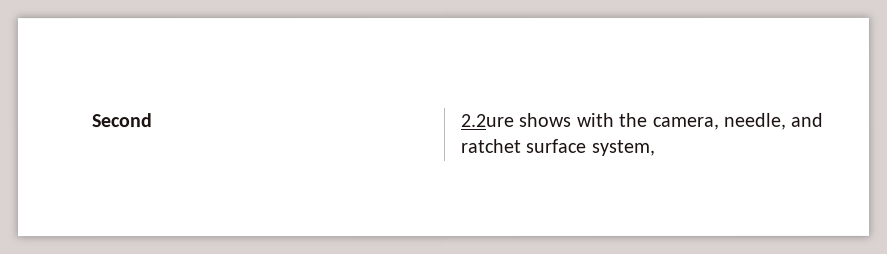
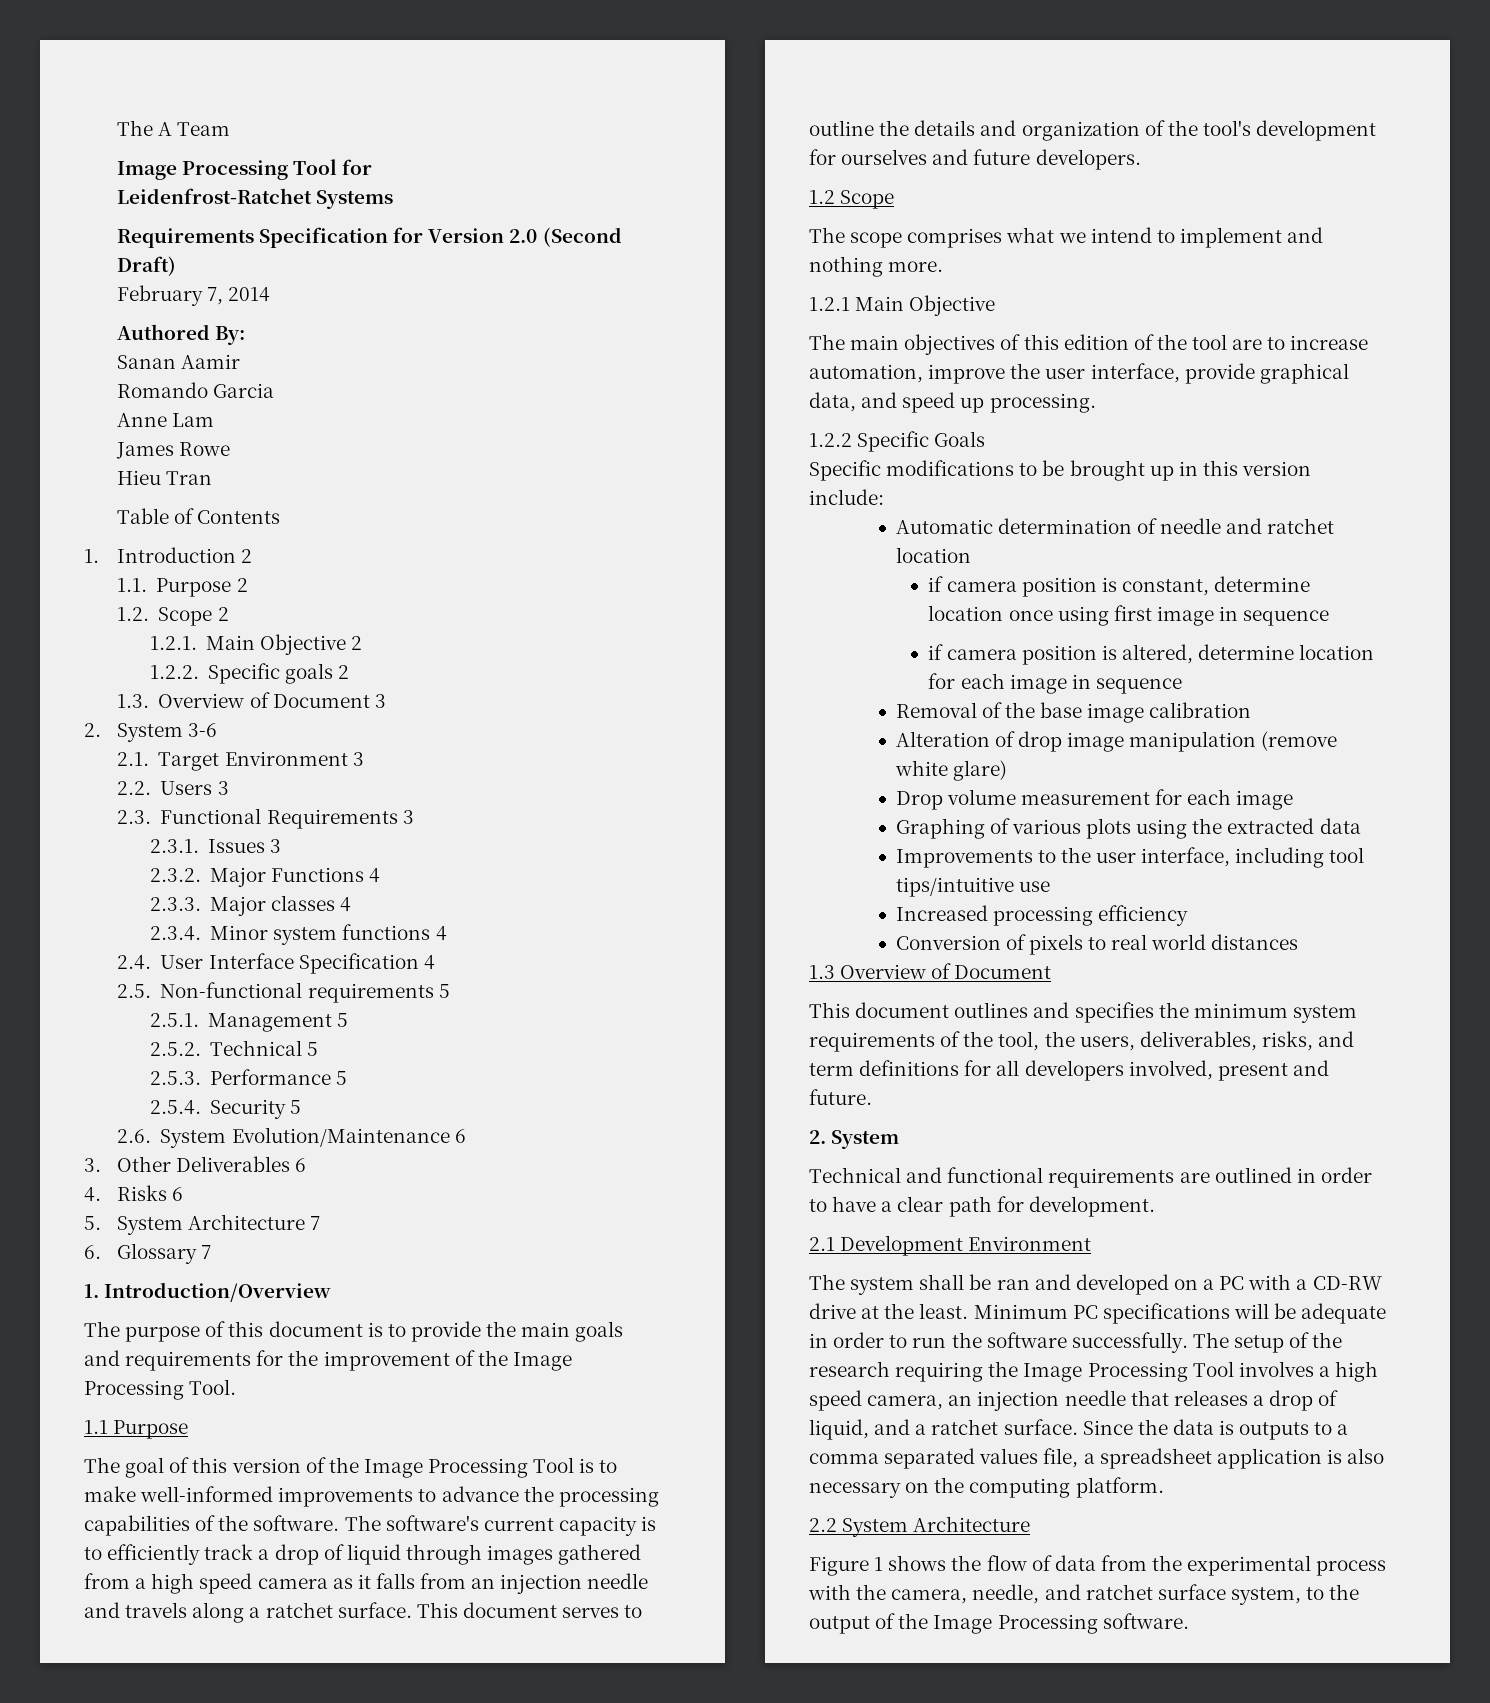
- Second
- 2.2ure shows with the camera, needle, and ratchet surface system,
+ The A Team
+ Image Processing Tool for
+ Leidenfrost-Ratchet Systems
+ Requirements Specification for Version 2.0 (Second Draft)
+ February 7, 2014
+ Authored By:
+ Sanan Aamir
+ Romando Garcia
+ Anne Lam
+ James Rowe
+ Hieu Tran
+ Table of Contents
+ 1. Introduction 2
+ 1.1. Purpose 2
+ 1.2. Scope 2
+ 1.2.1. Main Objective 2
+ 1.2.2. Specific goals 2
+ 1.3. Overview of Document 3
+ 2. System 3-6
+ 2.1. Target Environment 3
+ 2.2. Users 3
+ 2.3. Functional Requirements 3
+ 2.3.1. Issues 3
+ 2.3.2. Major Functions 4
+ 2.3.3. Major classes 4
+ 2.3.4. Minor system functions 4
+ 2.4. User Interface Specification 4
+ 2.5. Non-functional requirements 5
+ 2.5.1. Management 5
+ 2.5.2. Technical 5
+ 2.5.3. Performance 5
+ 2.5.4. Security 5
+ 2.6. System Evolution/Maintenance 6
+ 3. Other Deliverables 6
+ 4. Risks 6
+ 5. System Architecture 7
+ 6. Glossary 7
+ 1. Introduction/Overview
+ The purpose of this document is to provide the main goals and requirements for the improvement of the Image Processing Tool.
+ 1.1 Purpose
+ The goal of this version of the Image Processing Tool is to make well-informed improvements to advance the processing capabilities of the software. The software's current capacity is to efficiently track a drop of liquid through images gathered from a high speed camera as it falls from an injection needle and travels along a ratchet surface. This document serves to outline the details and organization of the tool's development for ourselves and future developers.
+ 1.2 Scope
+ The scope comprises what we intend to implement and nothing more.
+ 1.2.1 Main Objective
+ The main objectives of this edition of the tool are to increase automation, improve the user interface, provide graphical data, and speed up processing.
+ 1.2.2 Specific Goals
+ Specific modifications to be brought up in this version include:
+ Automatic determination of needle and ratchet location
+ if camera position is constant, determine location once using first image in sequence
+ if camera position is altered, determine location for each image in sequence
+ Removal of the base image calibration
+ Alteration of drop image manipulation (remove white glare)
+ Drop volume measurement for each image
+ Graphing of various plots using the extracted data
+ Improvements to the user interface, including tool tips/intuitive use
+ Increased processing efficiency
+ Conversion of pixels to real world distances
+ 1.3 Overview of Document
+ This document outlines and specifies the minimum system requirements of the tool, the users, deliverables, risks, and term definitions for all developers involved, present and future.
+ 2. System
+ Technical and functional requirements are outlined in order to have a clear path for development.
+ 2.1 Development Environment
+ The system shall be ran and developed on a PC with a CD-RW drive at the least. Minimum PC specifications will be adequate in order to run the software successfully. The setup of the research requiring the Image Processing Tool involves a high speed camera, an injection needle that releases a drop of liquid, and a ratchet surface. Since the data is outputs to a comma separated values file, a spreadsheet application is also necessary on the computing platform.
+ 2.2 System Architecture
+ Figure 1 shows the flow of data from the experimental process with the camera, needle, and ratchet surface system, to the output of the Image Processing software.

